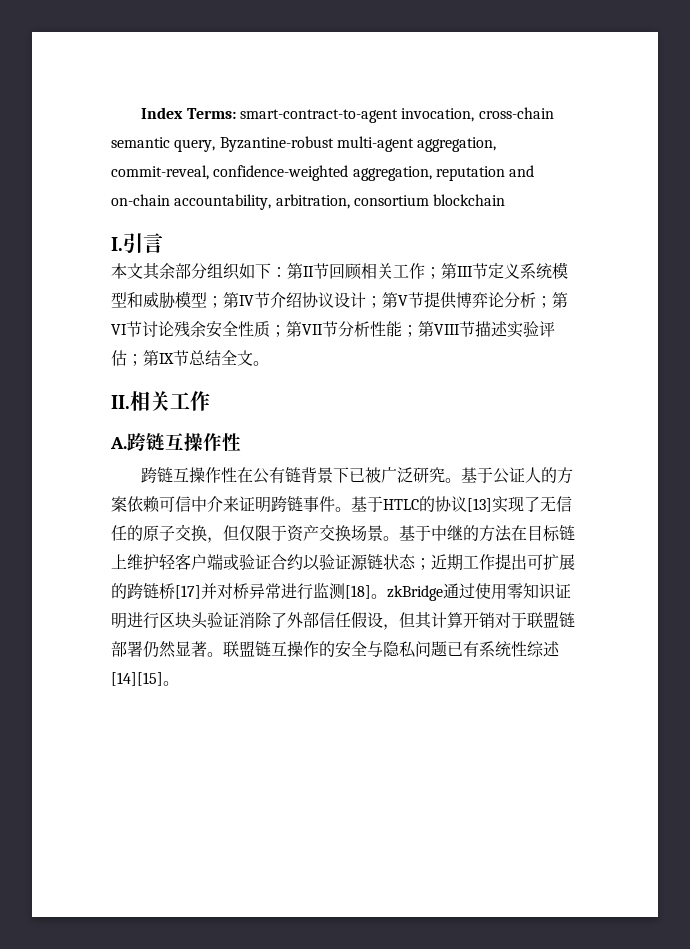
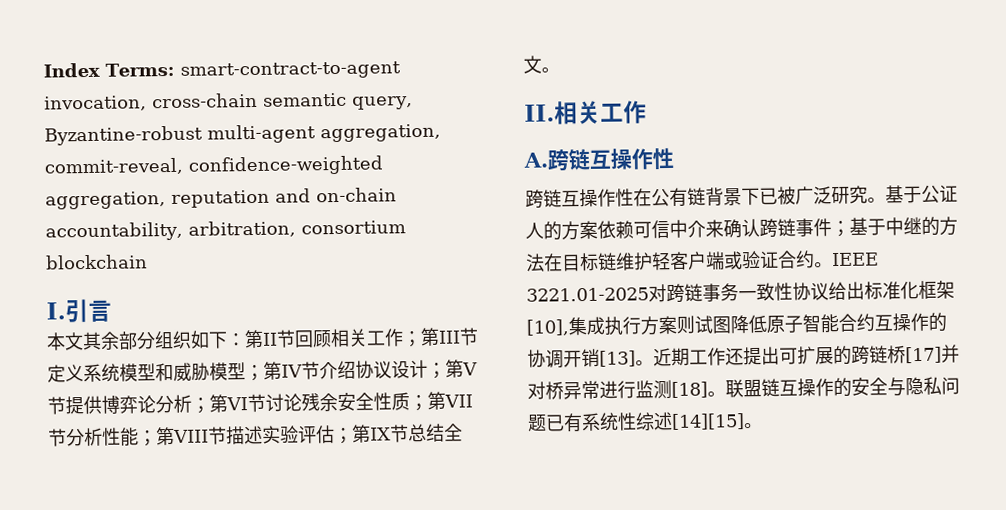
- 基于公证人的方案依赖可信中介来证明跨链事件。基于HTLC的协议[13]实现了无信任的原子交换，但仅限于资产交换场景。基于中继的方法在目标链上维护轻客户端或验证合约以验证源链状态；近期工作提出可扩展的跨链桥[17]并对桥异常进行监测[18]。zkBridge通过使用零知识证明进行区块头验证消除了外部信任假设，但其计算开销对于联盟链部署仍然显著。
+ 基于公证人的方案依赖可信中介来确认跨链事件；基于中继的方法在目标链维护轻客户端或验证合约。IEEE 3221.01-2025对跨链事务一致性协议给出标准化框架[10],集成执行方案则试图降低原子智能合约互操作的协调开销[13]。近期工作还提出可扩展的跨链桥[17]并对桥异常进行监测[18]。

